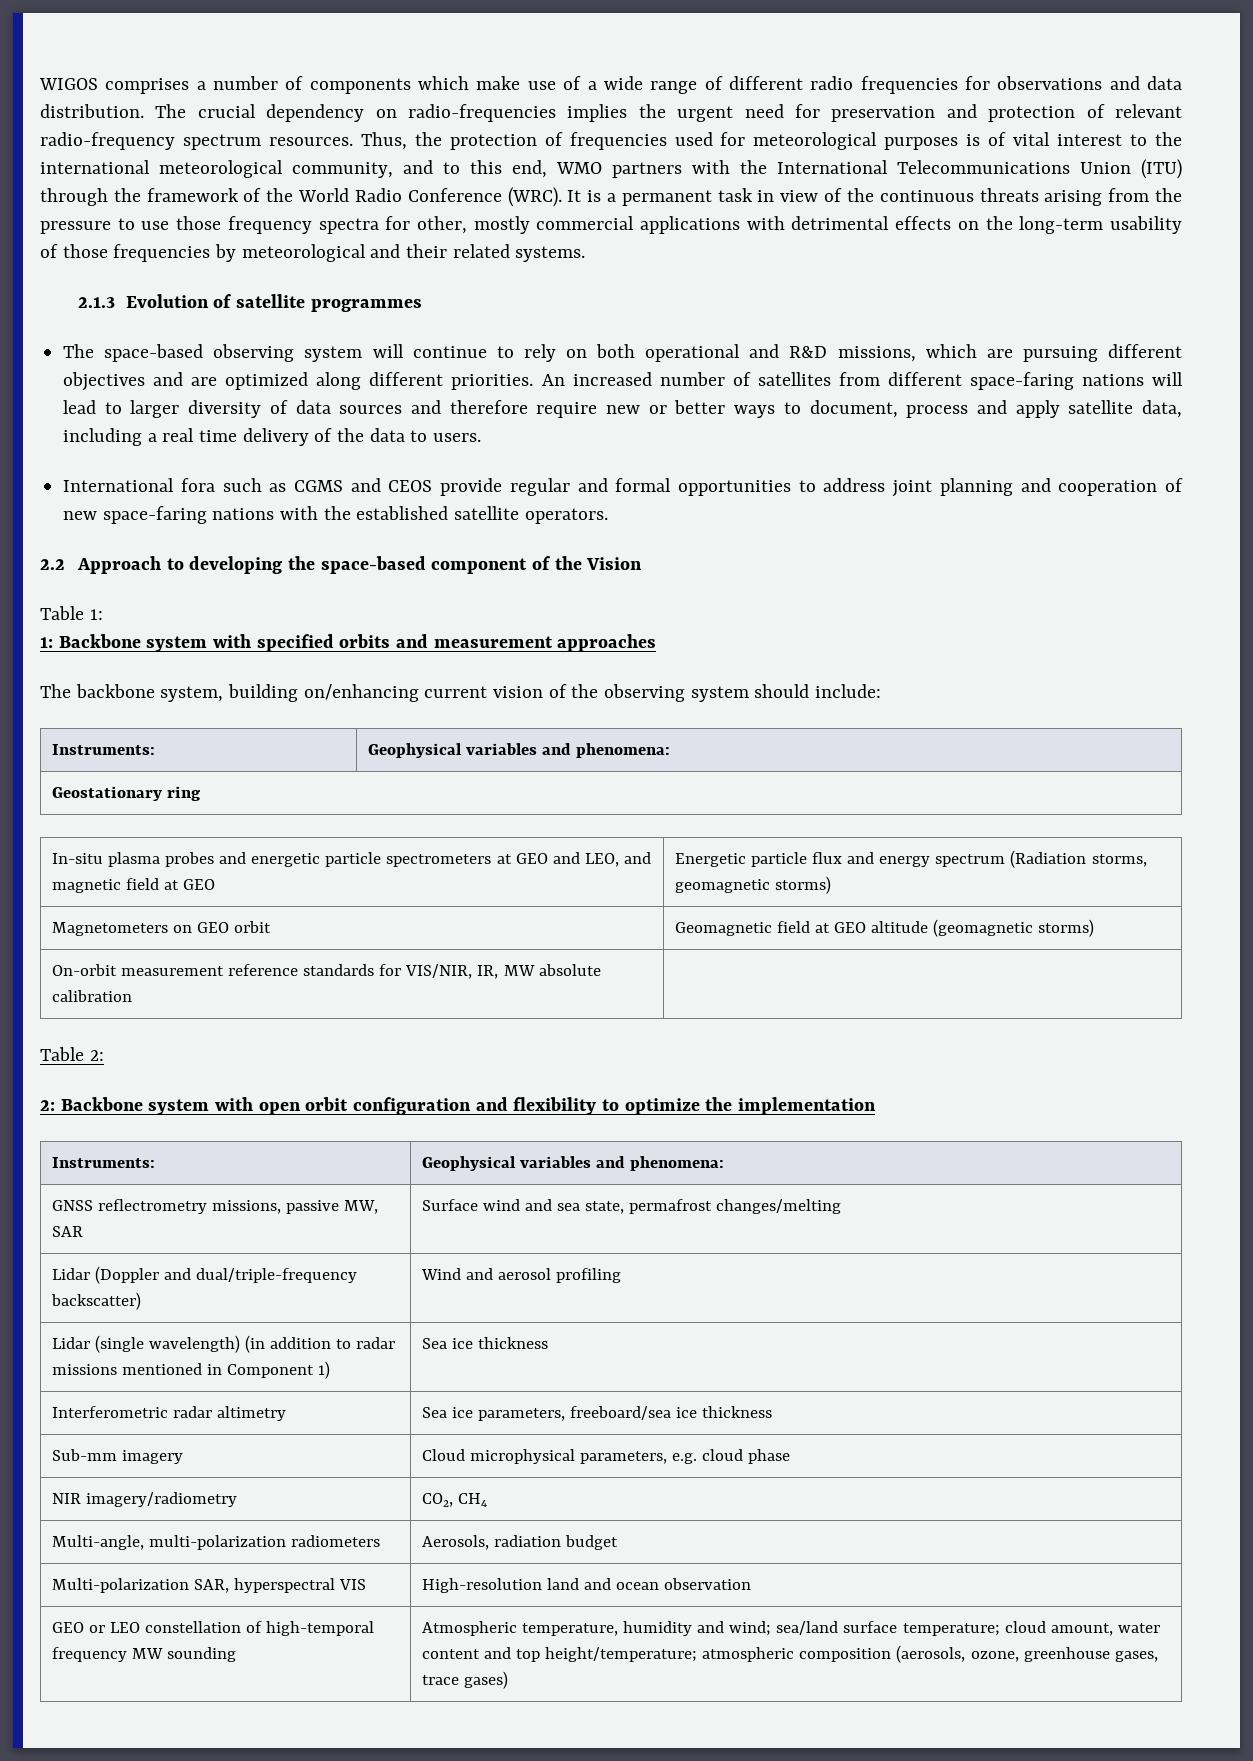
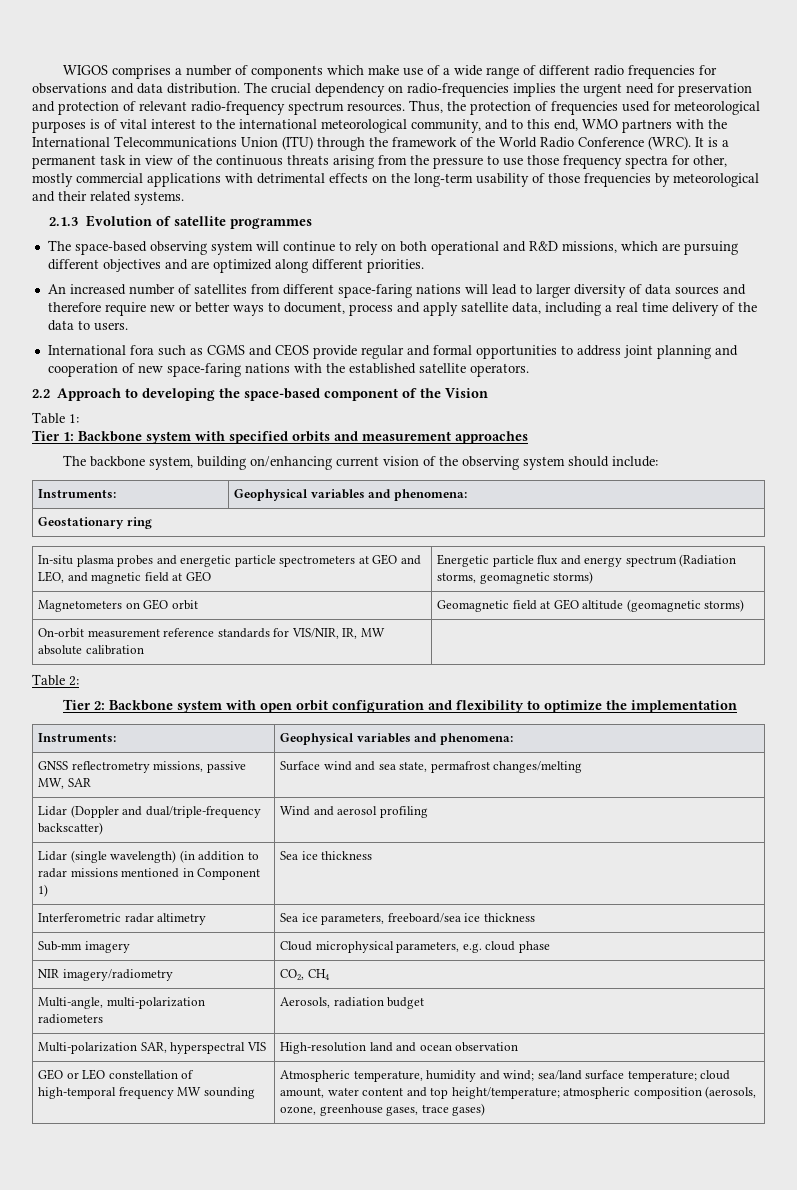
- The space-based observing system will continue to rely on both operational and R&D missions, which are pursuing different objectives and are optimized along different priorities. An increased number of satellites from different space-faring nations will lead to larger diversity of data sources and therefore require new or better ways to document, process and apply satellite data, including a real time delivery of the data to users.
+ The space-based observing system will continue to rely on both operational and R&D missions, which are pursuing different objectives and are optimized along different priorities.
+ An increased number of satellites from different space-faring nations will lead to larger diversity of data sources and therefore require new or better ways to document, process and apply satellite data, including a real time delivery of the data to users.
- 1: Backbone system with specified orbits and measurement approaches
+ Tier 1: Backbone system with specified orbits and measurement approaches
- 2: Backbone system with open orbit configuration and flexibility to optimize the implementation
+ Tier 2: Backbone system with open orbit configuration and flexibility to optimize the implementation

